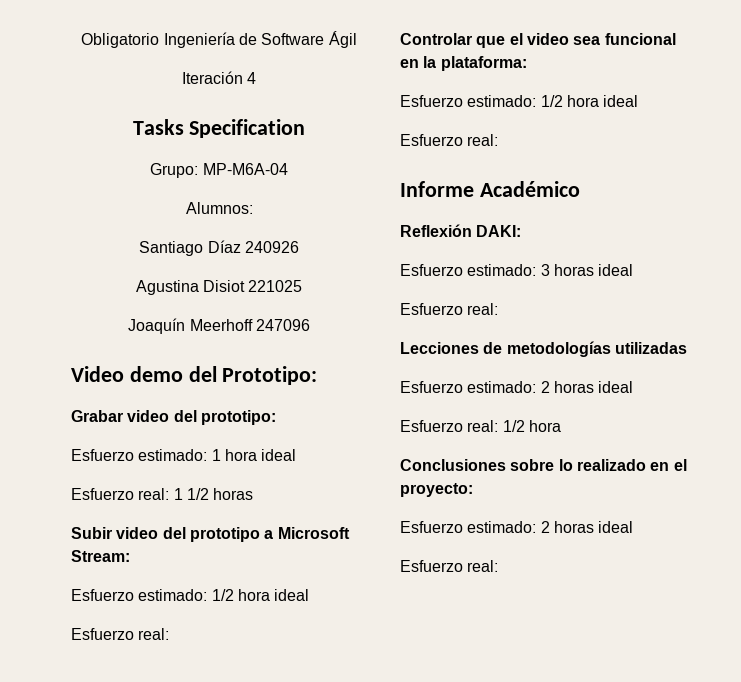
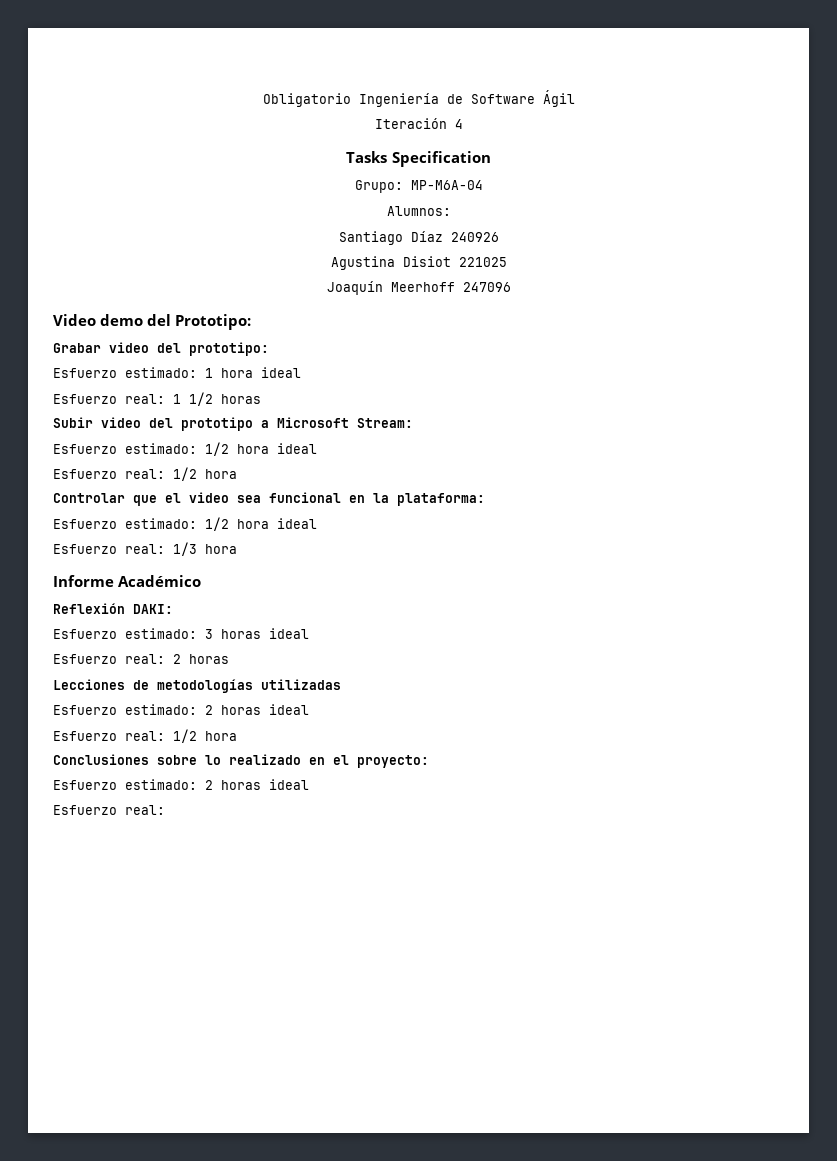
  Subir video del prototipo a Microsoft Stream:
  Esfuerzo estimado: 1/2 hora ideal
- Esfuerzo real:
+ Esfuerzo real: 1/2 hora
  Controlar que el video sea funcional en la plataforma:
  Esfuerzo estimado: 1/2 hora ideal
- Esfuerzo real:
+ Esfuerzo real: 1/3 hora
  Esfuerzo estimado: 3 horas ideal
- Esfuerzo real:
+ Esfuerzo real: 2 horas

